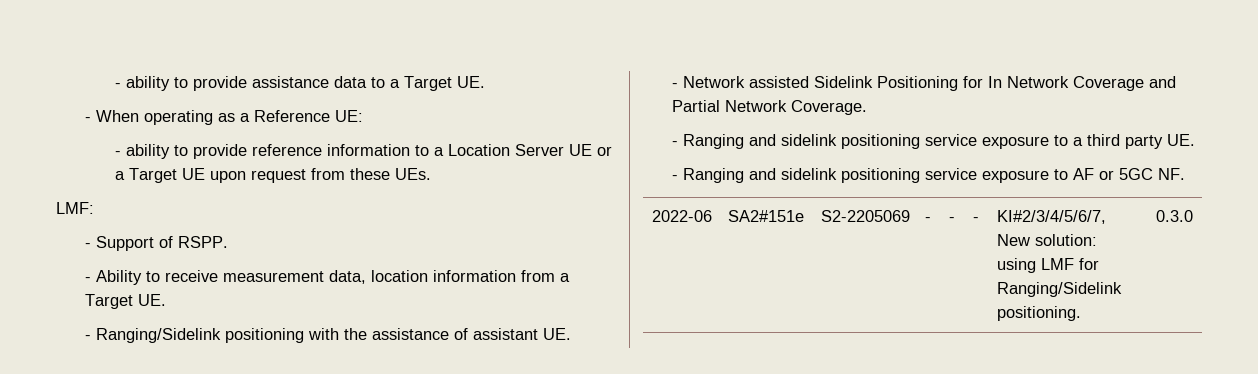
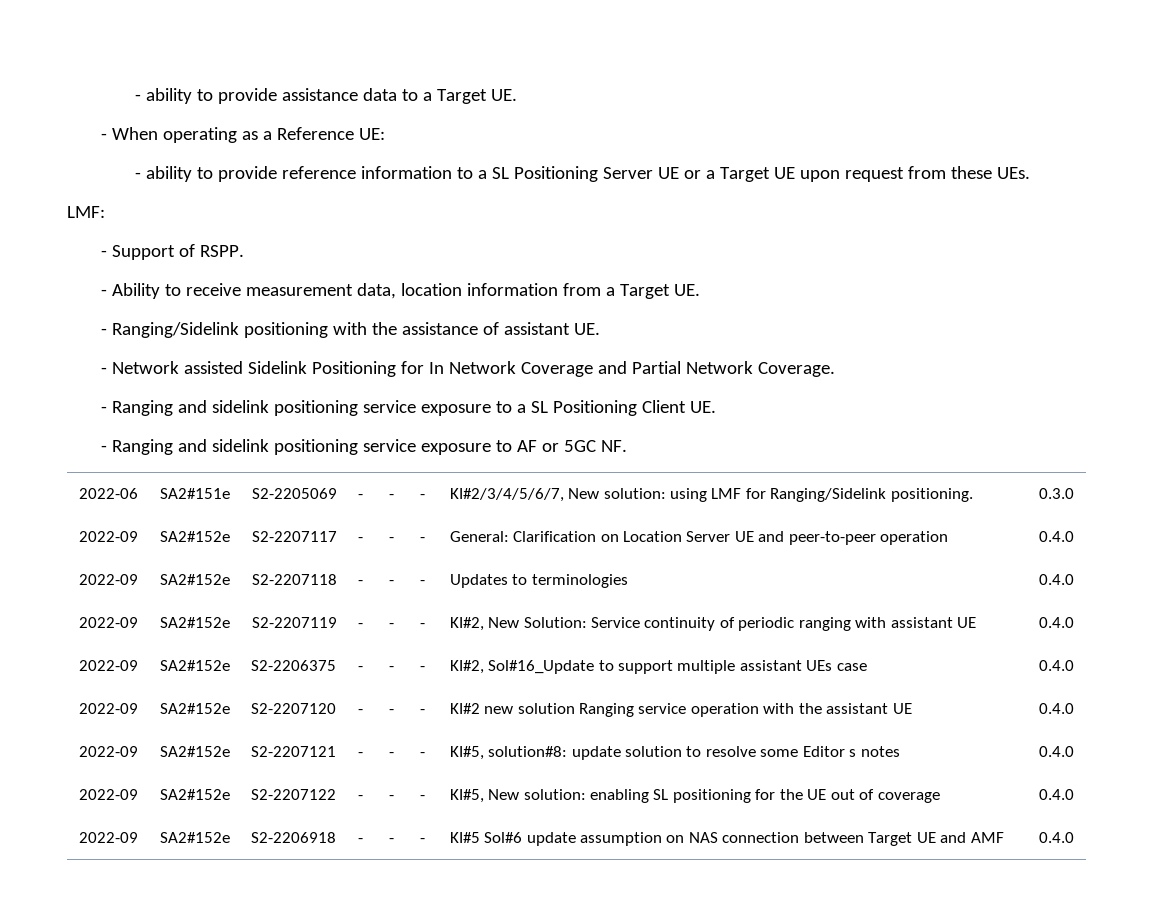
- - ability to provide reference information to a Location Server UE or a Target UE upon request from these UEs.
+ - ability to provide reference information to a SL Positioning Server UE or a Target UE upon request from these UEs.
- - Ranging and sidelink positioning service exposure to a third party UE.
+ - Ranging and sidelink positioning service exposure to a SL Positioning Client UE.
+ 2022-09 | SA2#152e | S2-2207117 | - | - | - | General: Clarification on Location Server UE and peer-to-peer operation | 0.4.0
+ 2022-09 | SA2#152e | S2-2207118 | - | - | - | Updates to terminologies | 0.4.0
+ 2022-09 | SA2#152e | S2-2207119 | - | - | - | KI#2, New Solution: Service continuity of periodic ranging with assistant UE | 0.4.0
+ 2022-09 | SA2#152e | S2-2206375 | - | - | - | KI#2, Sol#16_Update to support multiple assistant UEs case | 0.4.0
+ 2022-09 | SA2#152e | S2-2207120 | - | - | - | KI#2 new solution Ranging service operation with the assistant UE | 0.4.0
+ 2022-09 | SA2#152e | S2-2207121 | - | - | - | KI#5, solution#8: update solution to resolve some Editor s notes | 0.4.0
+ 2022-09 | SA2#152e | S2-2207122 | - | - | - | KI#5, New solution: enabling SL positioning for the UE out of coverage | 0.4.0
+ 2022-09 | SA2#152e | S2-2206918 | - | - | - | KI#5 Sol#6 update assumption on NAS connection between Target UE and AMF | 0.4.0

